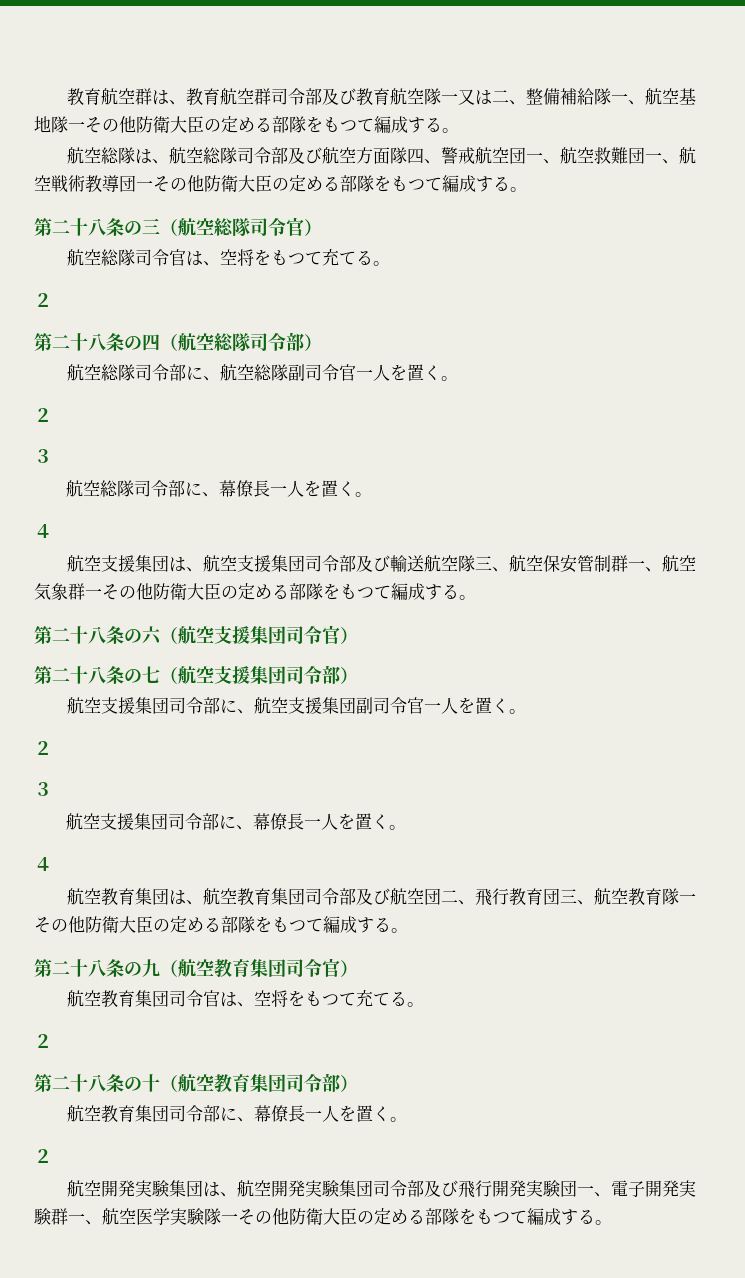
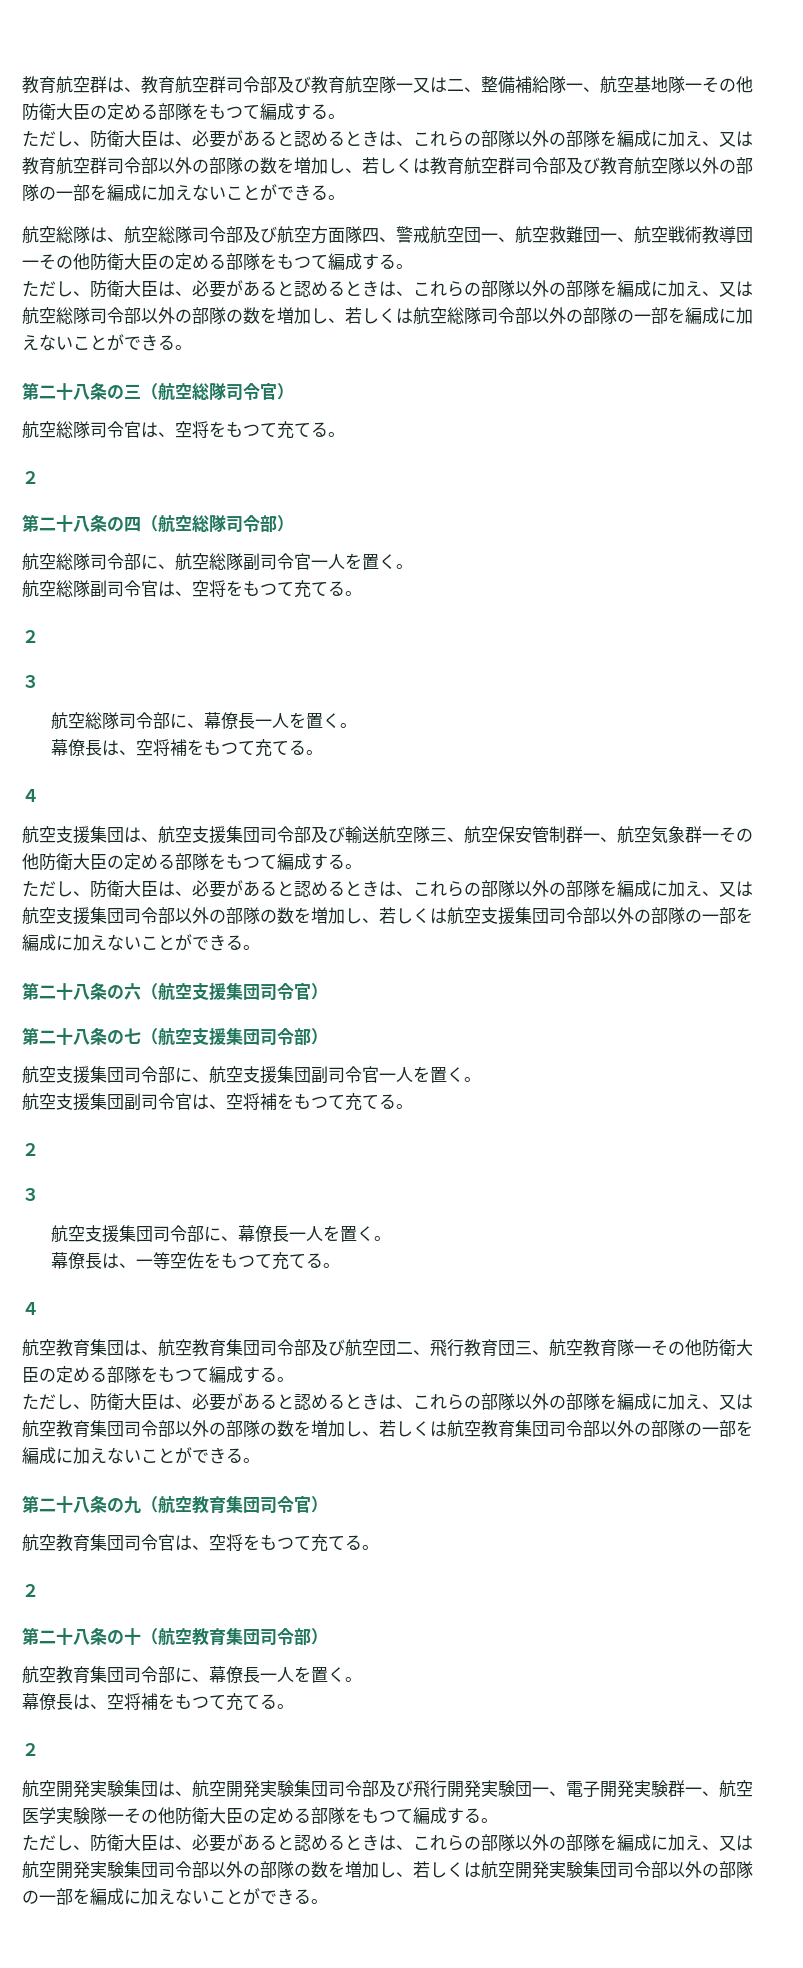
+ ただし、防衛大臣は、必要があると認めるときは、これらの部隊以外の部隊を編成に加え、又は教育航空群司令部以外の部隊の数を増加し、若しくは教育航空群司令部及び教育航空隊以外の部隊の一部を編成に加えないことができる。
+ ただし、防衛大臣は、必要があると認めるときは、これらの部隊以外の部隊を編成に加え、又は航空総隊司令部以外の部隊の数を増加し、若しくは航空総隊司令部以外の部隊の一部を編成に加えないことができる。
+ 航空総隊副司令官は、空将をもつて充てる。
  航空総隊司令部に、幕僚長一人を置く。
+ 幕僚長は、空将補をもつて充てる。
+ ただし、防衛大臣は、必要があると認めるときは、これらの部隊以外の部隊を編成に加え、又は航空支援集団司令部以外の部隊の数を増加し、若しくは航空支援集団司令部以外の部隊の一部を編成に加えないことができる。
+ 航空支援集団副司令官は、空将補をもつて充てる。
+ 幕僚長は、一等空佐をもつて充てる。
+ ただし、防衛大臣は、必要があると認めるときは、これらの部隊以外の部隊を編成に加え、又は航空教育集団司令部以外の部隊の数を増加し、若しくは航空教育集団司令部以外の部隊の一部を編成に加えないことができる。
  航空教育集団司令部に、幕僚長一人を置く。
+ 幕僚長は、空将補をもつて充てる。
+ ただし、防衛大臣は、必要があると認めるときは、これらの部隊以外の部隊を編成に加え、又は航空開発実験集団司令部以外の部隊の数を増加し、若しくは航空開発実験集団司令部以外の部隊の一部を編成に加えないことができる。

